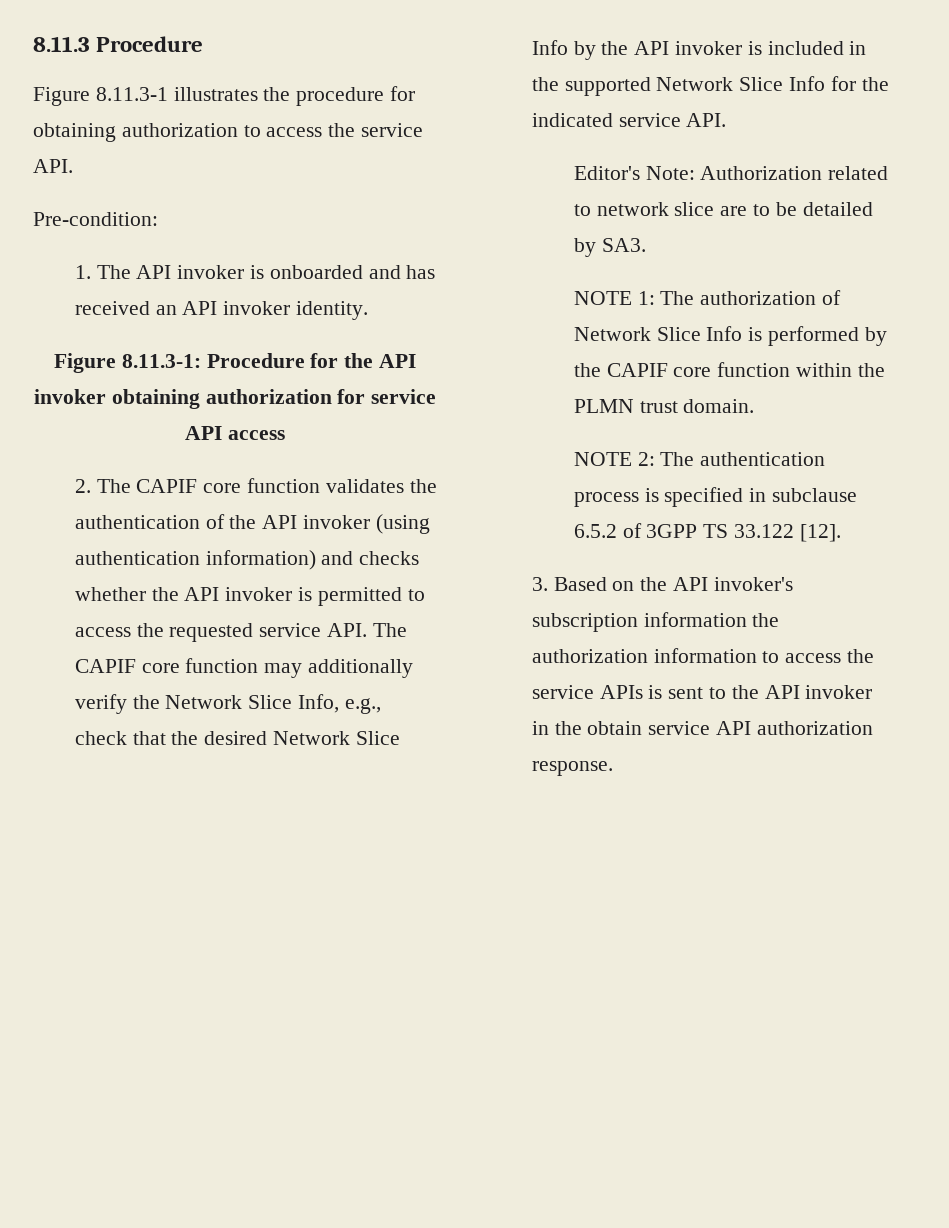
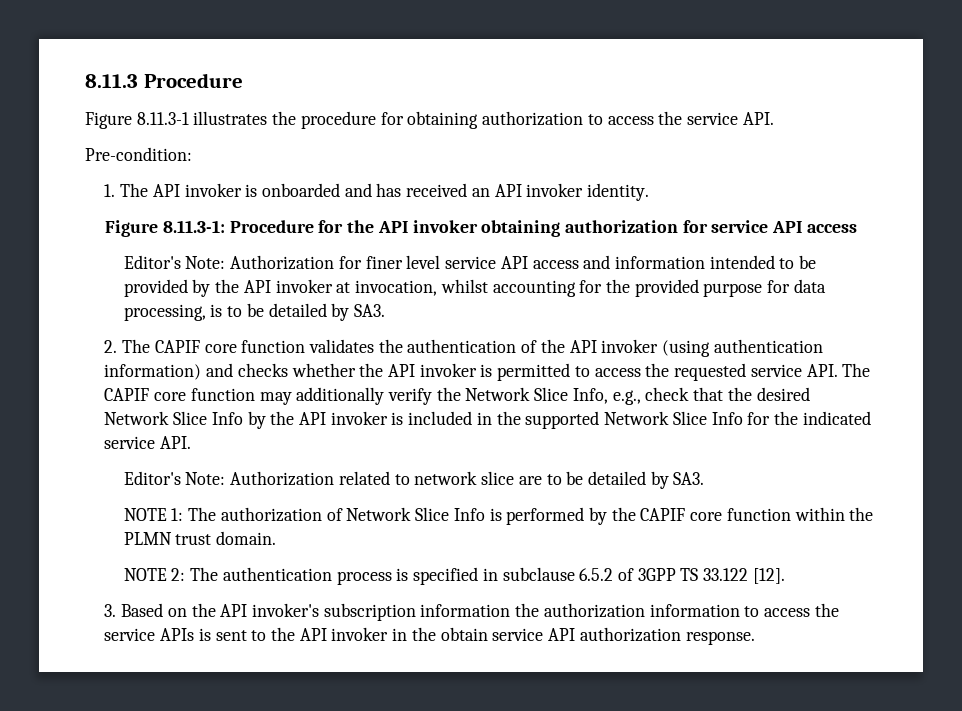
+ Editor's Note: Authorization for finer level service API access and information intended to be provided by the API invoker at invocation, whilst accounting for the provided purpose for data processing, is to be detailed by SA3.

